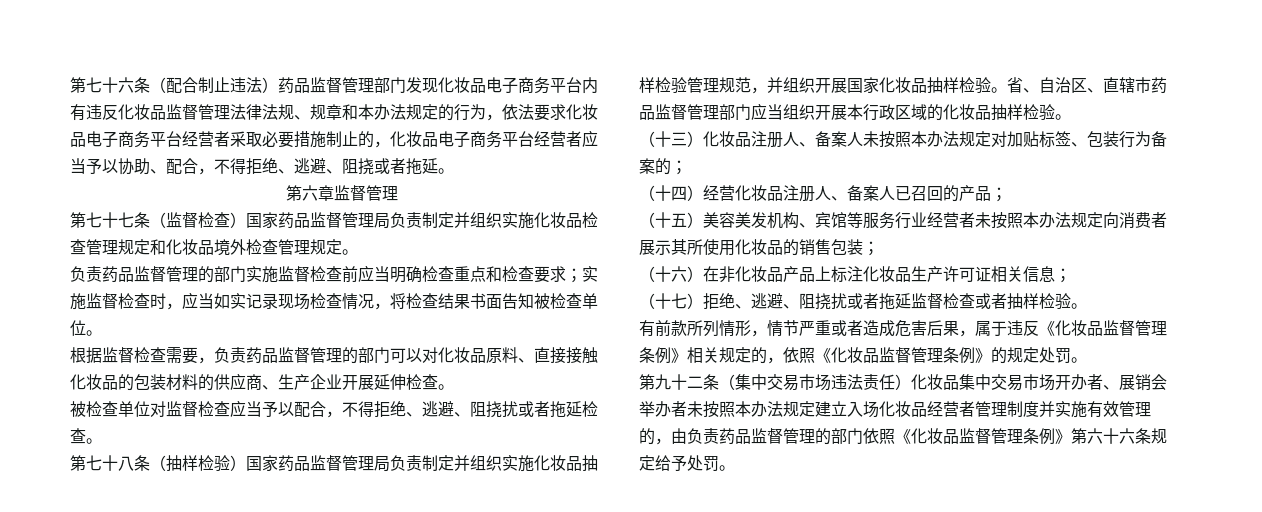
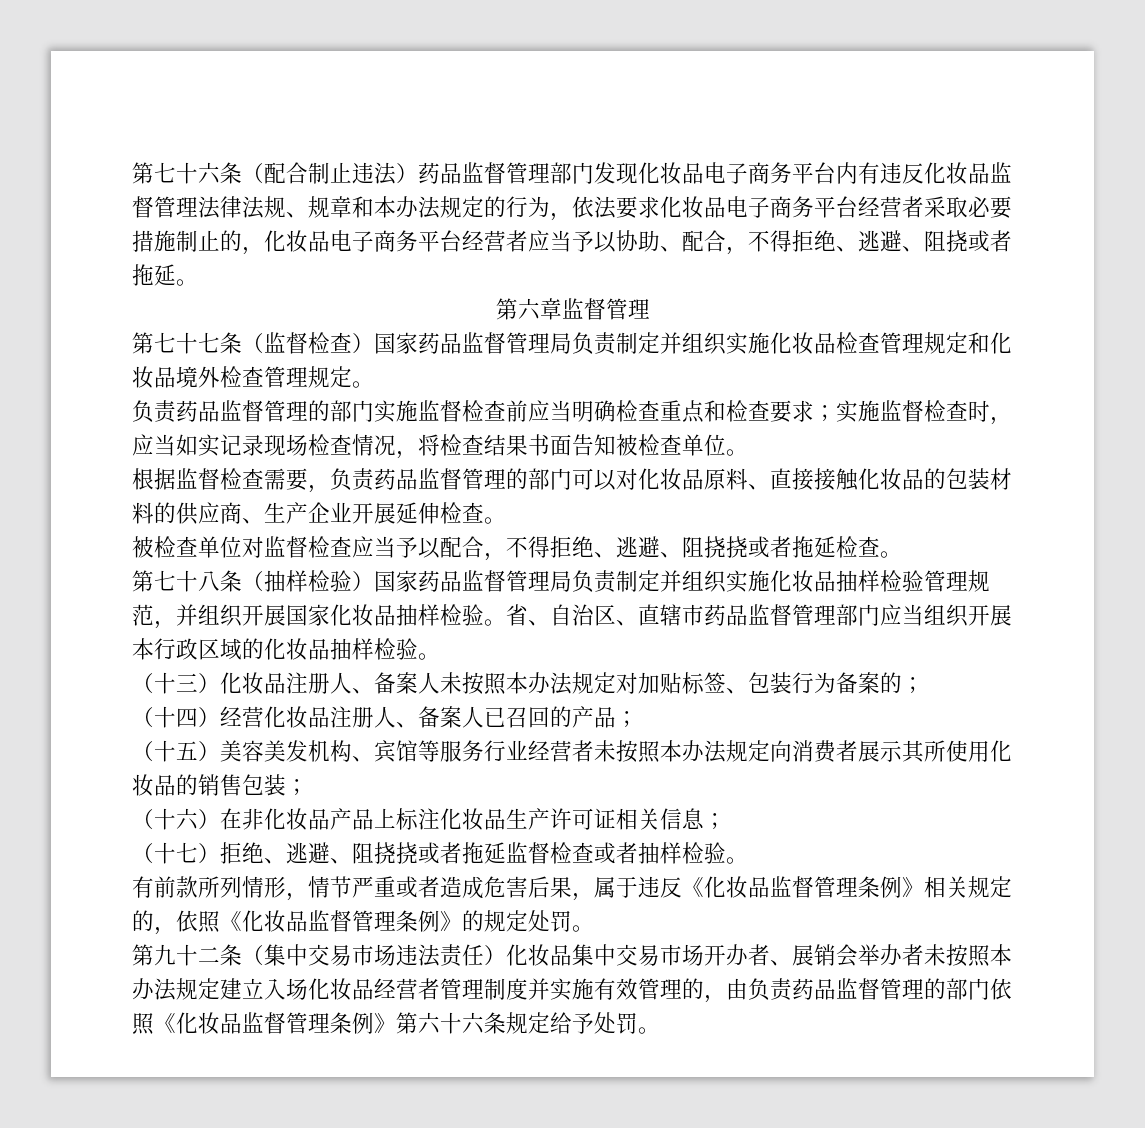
- 被检查单位对监督检查应当予以配合，不得拒绝、逃避、阻挠扰或者拖延检查。
+ 被检查单位对监督检查应当予以配合，不得拒绝、逃避、阻挠挠或者拖延检查。
- （十七）拒绝、逃避、阻挠扰或者拖延监督检查或者抽样检验。
+ （十七）拒绝、逃避、阻挠挠或者拖延监督检查或者抽样检验。

